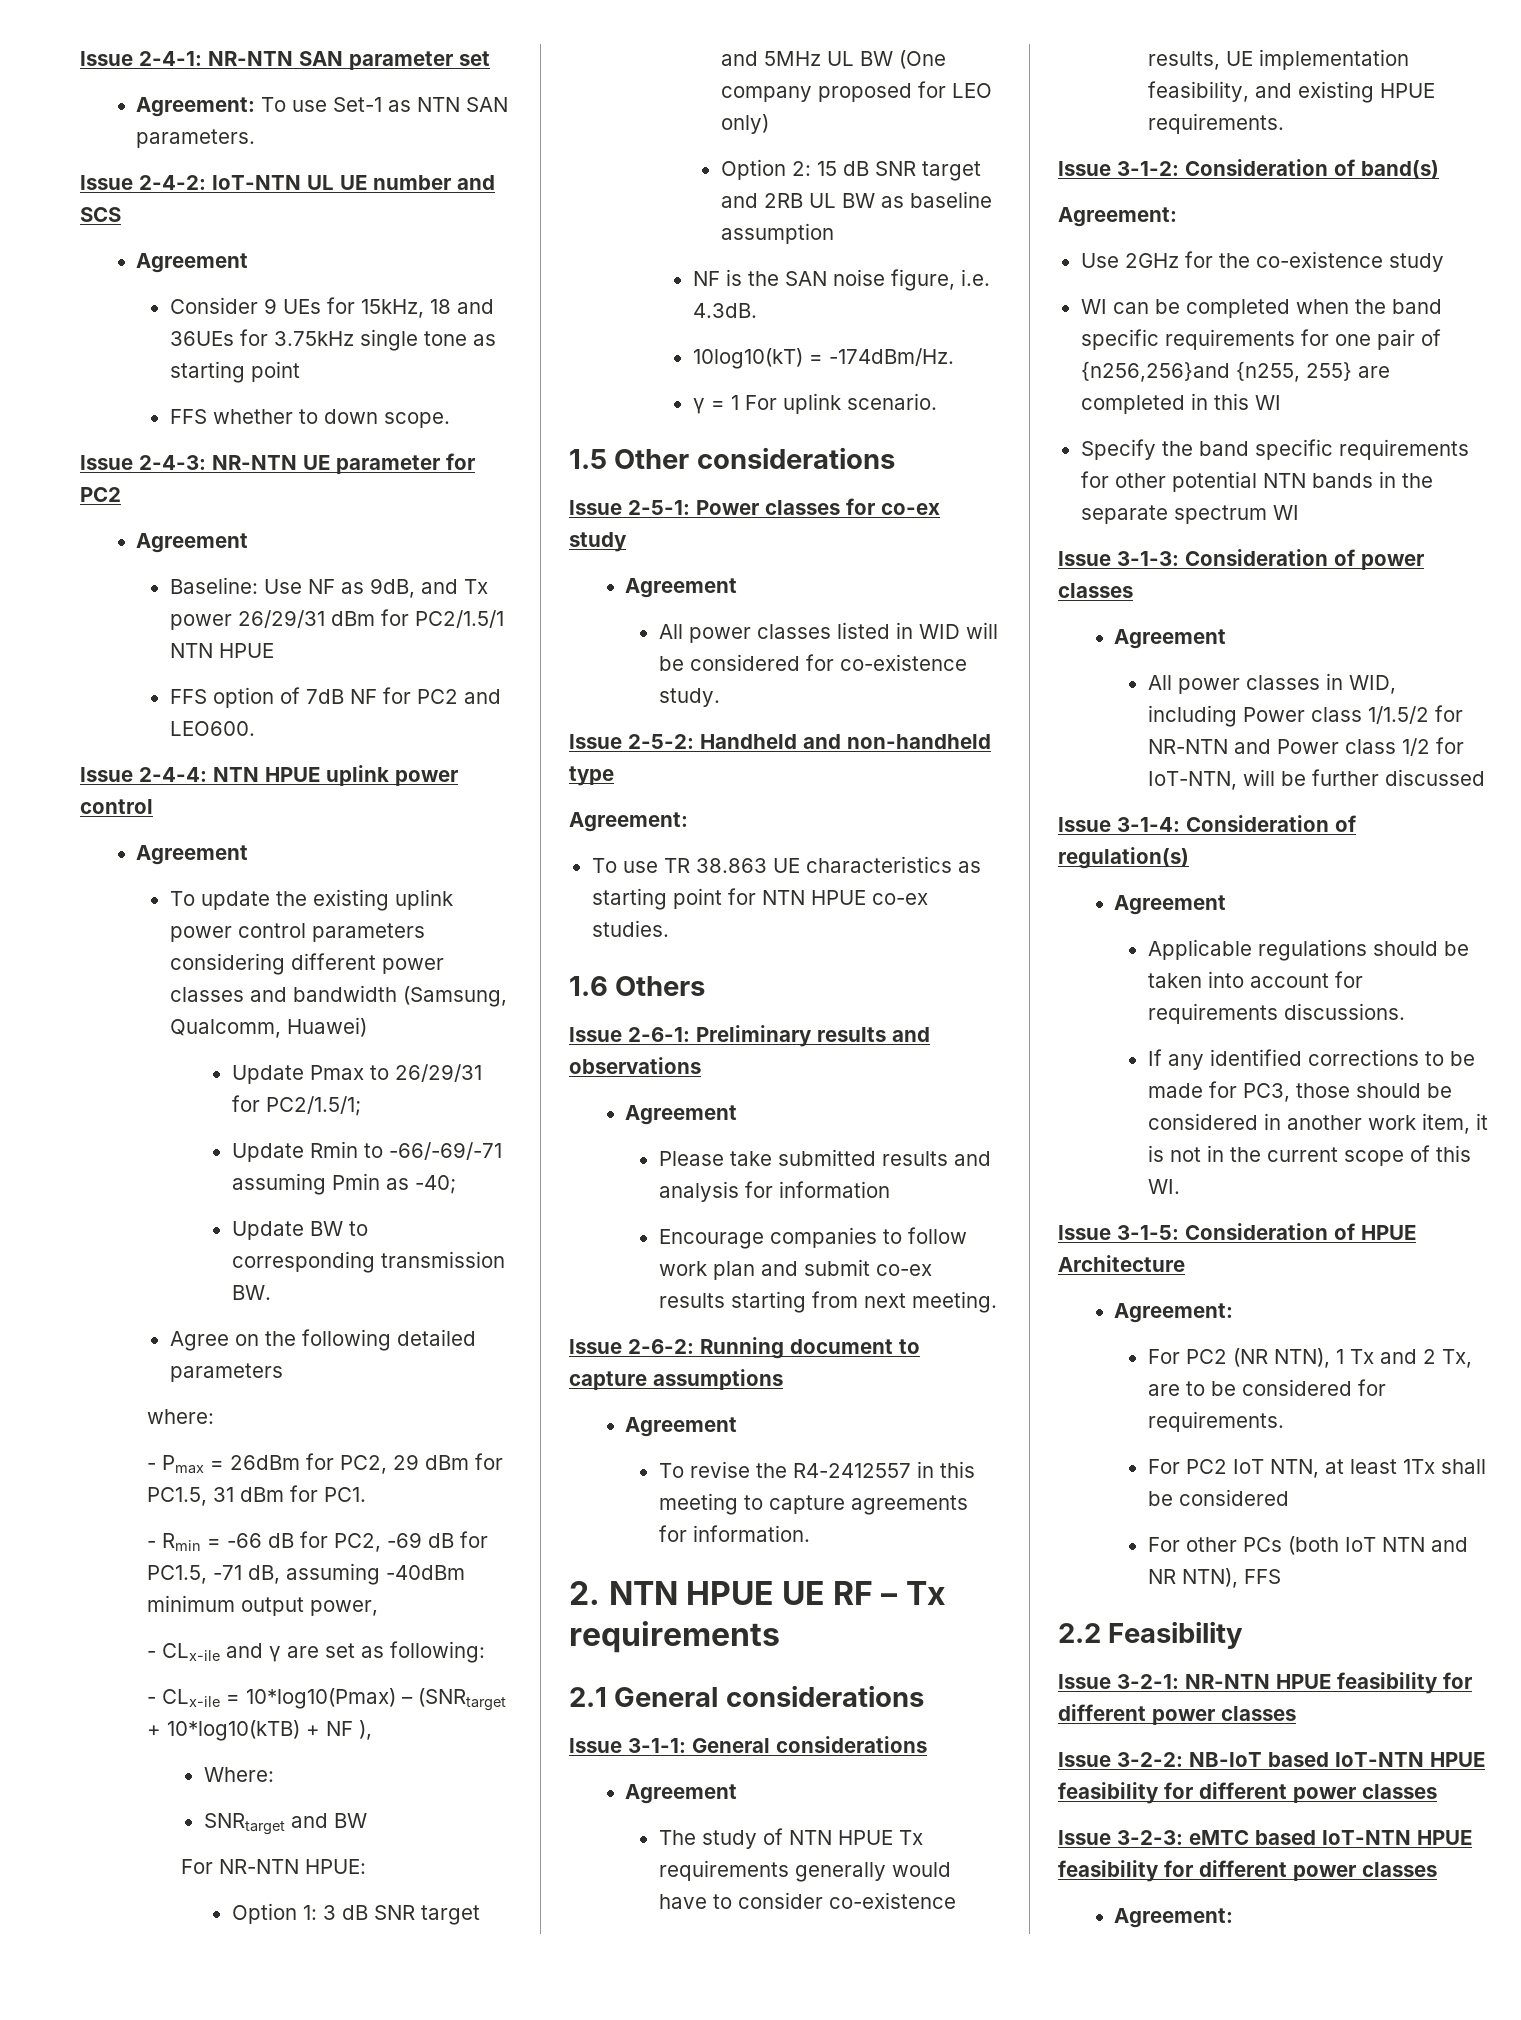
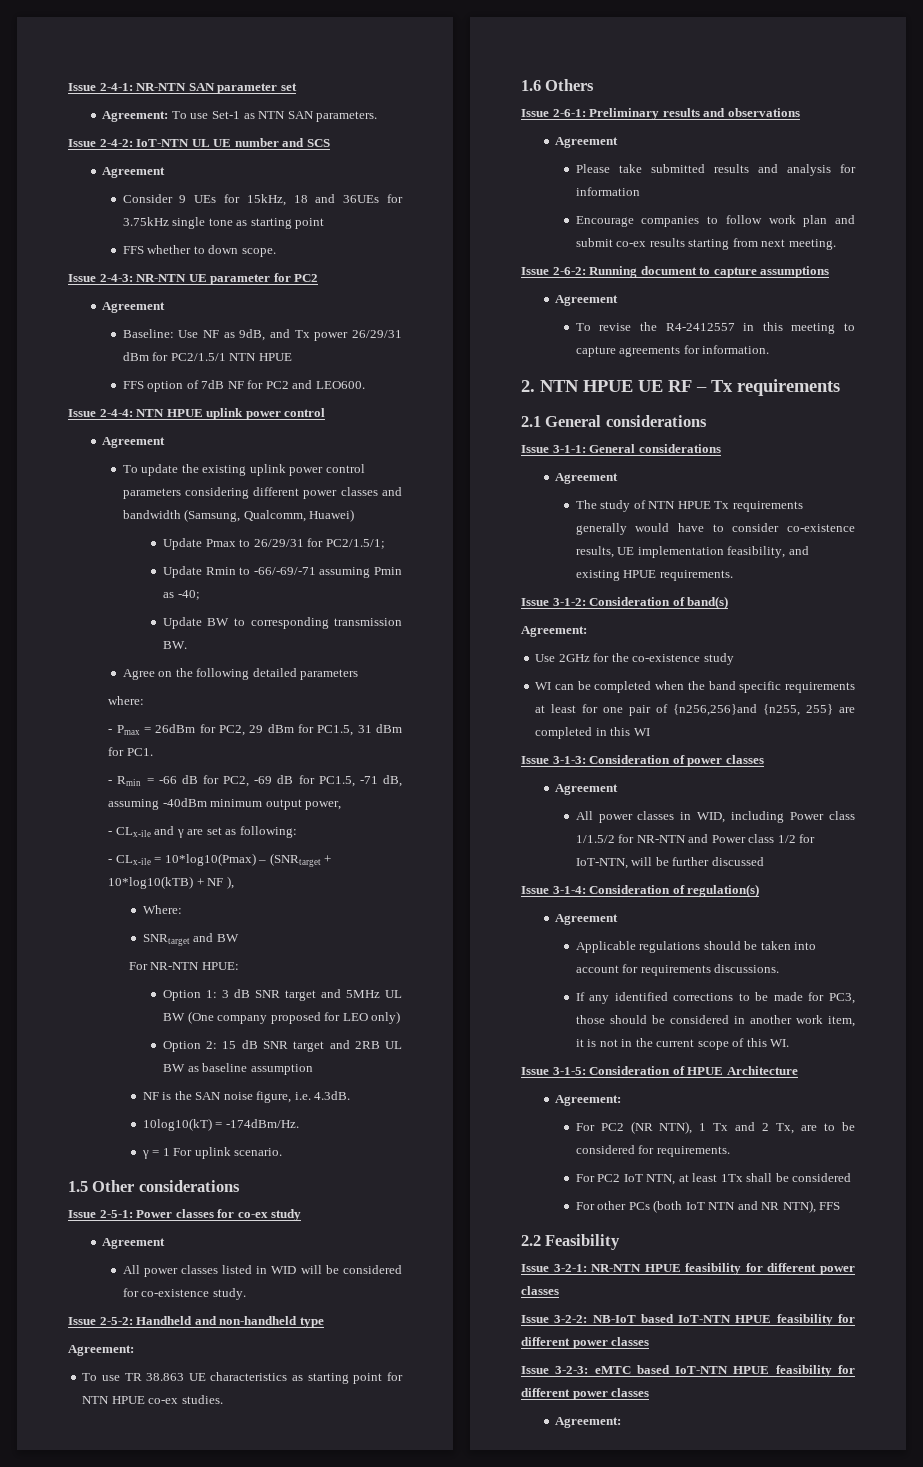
- WI can be completed when the band specific requirements for one pair of {n256,256}and {n255, 255} are completed in this WI
+ WI can be completed when the band specific requirements at least for one pair of {n256,256}and {n255, 255} are completed in this WI
- Specify the band specific requirements for other potential NTN bands in the separate spectrum WI

